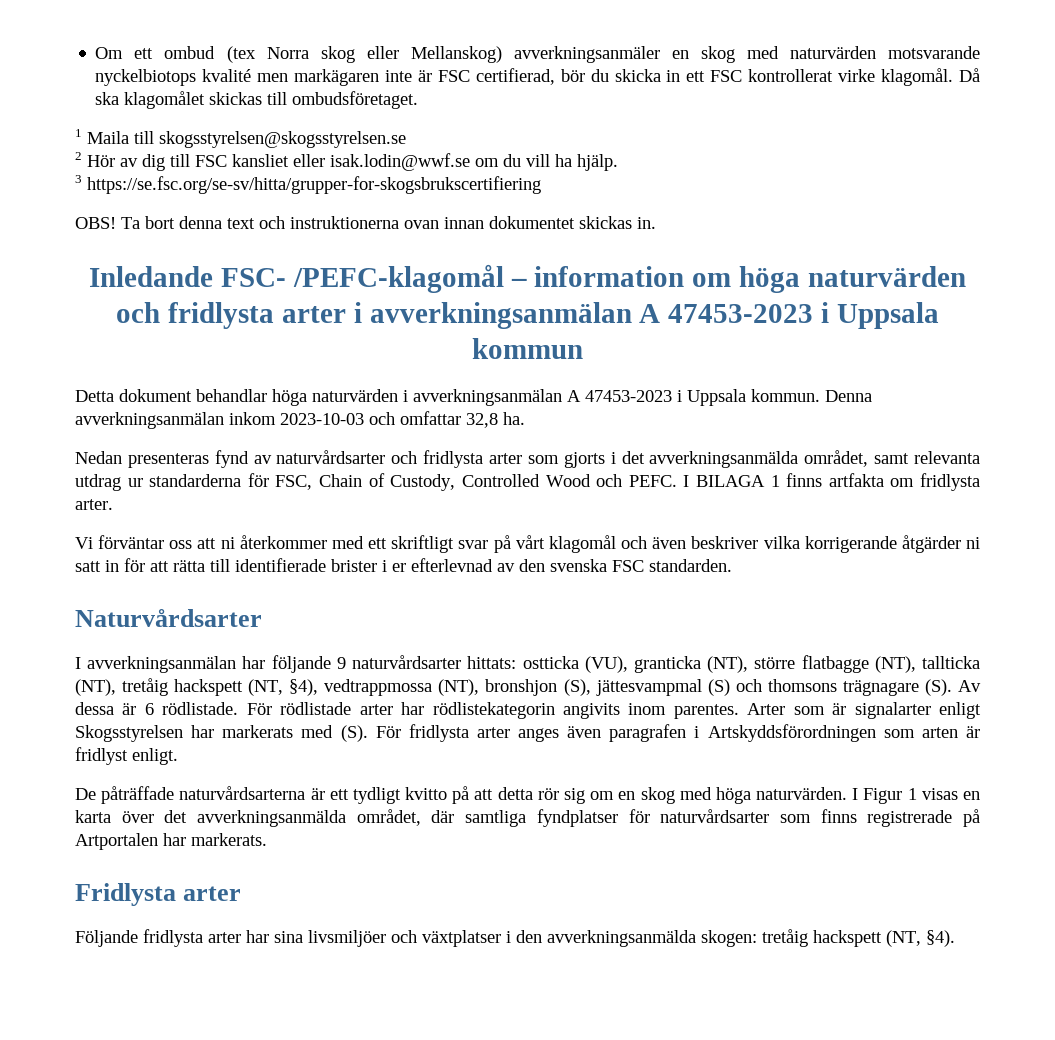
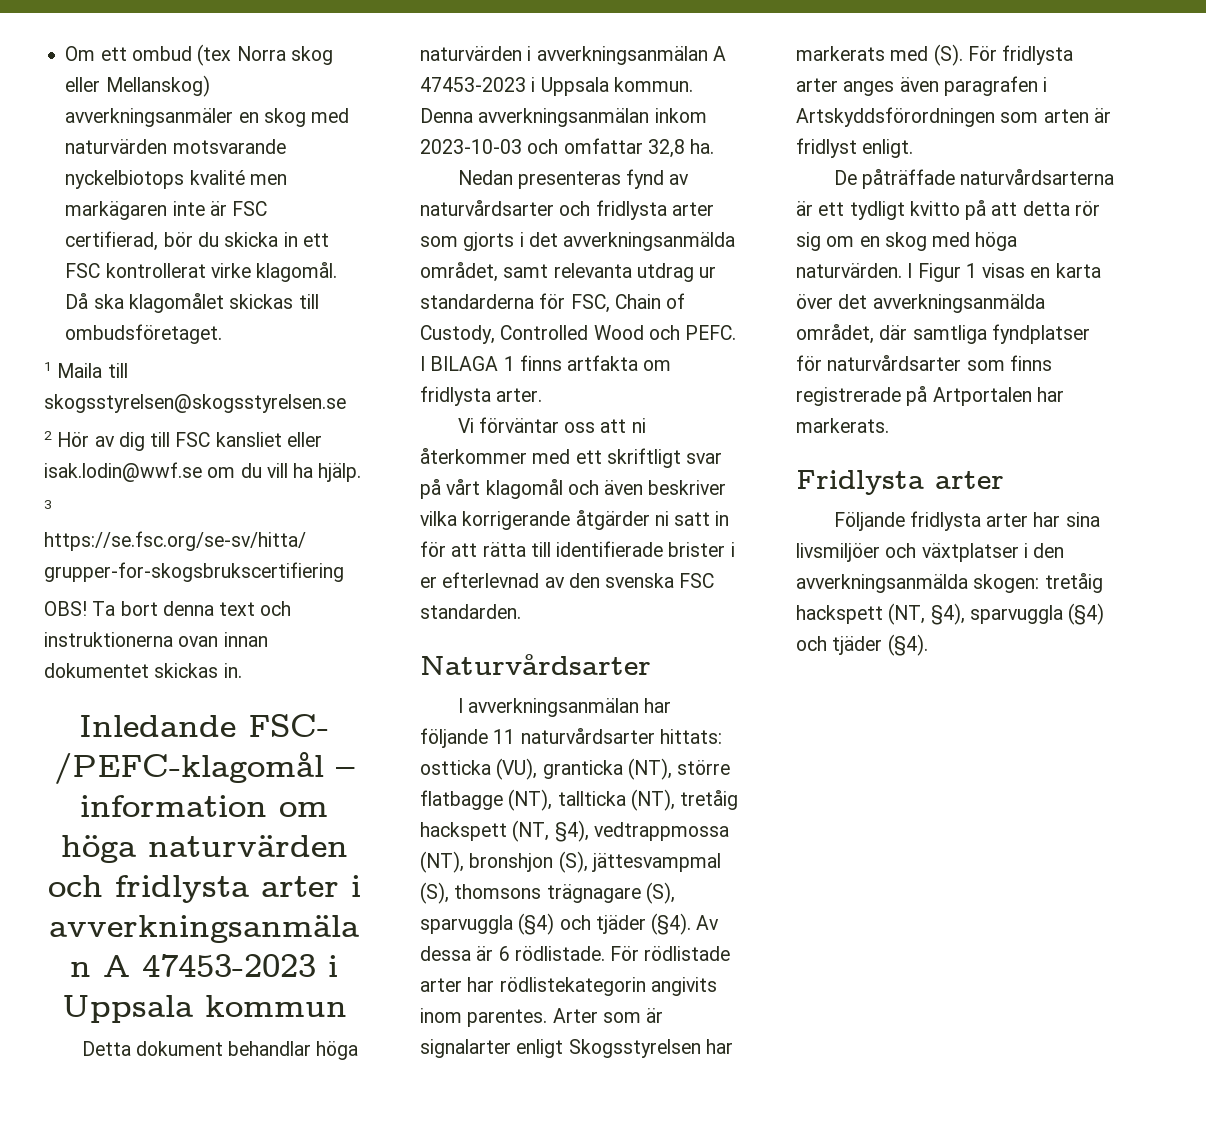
- I avverkningsanmälan har följande 9 naturvårdsarter hittats: ostticka (VU), granticka (NT), större flatbagge (NT), tallticka (NT), tretåig hackspett (NT, §4), vedtrappmossa (NT), bronshjon (S), jättesvampmal (S) och thomsons trägnagare (S). Av dessa är 6 rödlistade.
+ I avverkningsanmälan har följande 11 naturvårdsarter hittats: ostticka (VU), granticka (NT), större flatbagge (NT), tallticka (NT), tretåig hackspett (NT, §4), vedtrappmossa (NT), bronshjon (S), jättesvampmal (S), thomsons trägnagare (S), sparvuggla (§4) och tjäder (§4). Av dessa är 6 rödlistade.
- Följande fridlysta arter har sina livsmiljöer och växtplatser i den avverkningsanmälda skogen: tretåig hackspett (NT, §4).
+ Följande fridlysta arter har sina livsmiljöer och växtplatser i den avverkningsanmälda skogen: tretåig hackspett (NT, §4), sparvuggla (§4) och tjäder (§4).

